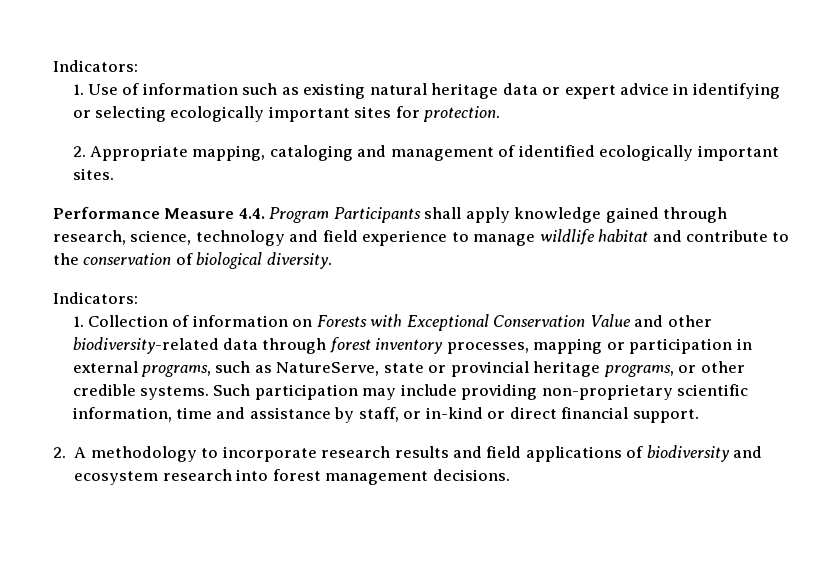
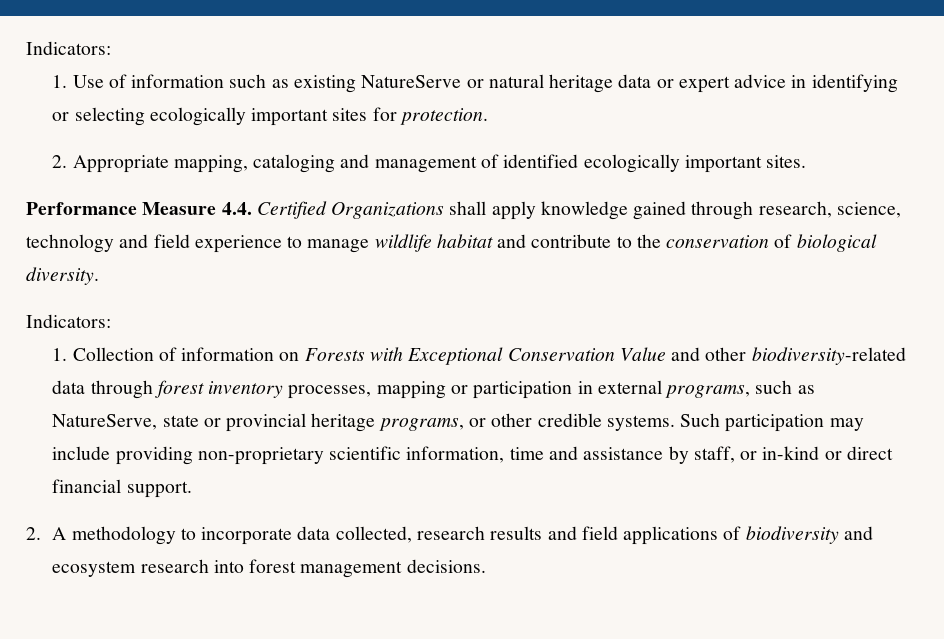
- 1. Use of information such as existing natural heritage data or expert advice in identifying or selecting ecologically important sites for protection.
+ 1. Use of information such as existing NatureServe or natural heritage data or expert advice in identifying or selecting ecologically important sites for protection.
- Performance Measure 4.4. Program Participants shall apply knowledge gained through research, science, technology and field experience to manage wildlife habitat and contribute to the conservation of biological diversity.
+ Performance Measure 4.4. Certified Organizations shall apply knowledge gained through research, science, technology and field experience to manage wildlife habitat and contribute to the conservation of biological diversity.
- 2. A methodology to incorporate research results and field applications of biodiversity and ecosystem research into forest management decisions.
+ 2. A methodology to incorporate data collected, research results and field applications of biodiversity and ecosystem research into forest management decisions.

